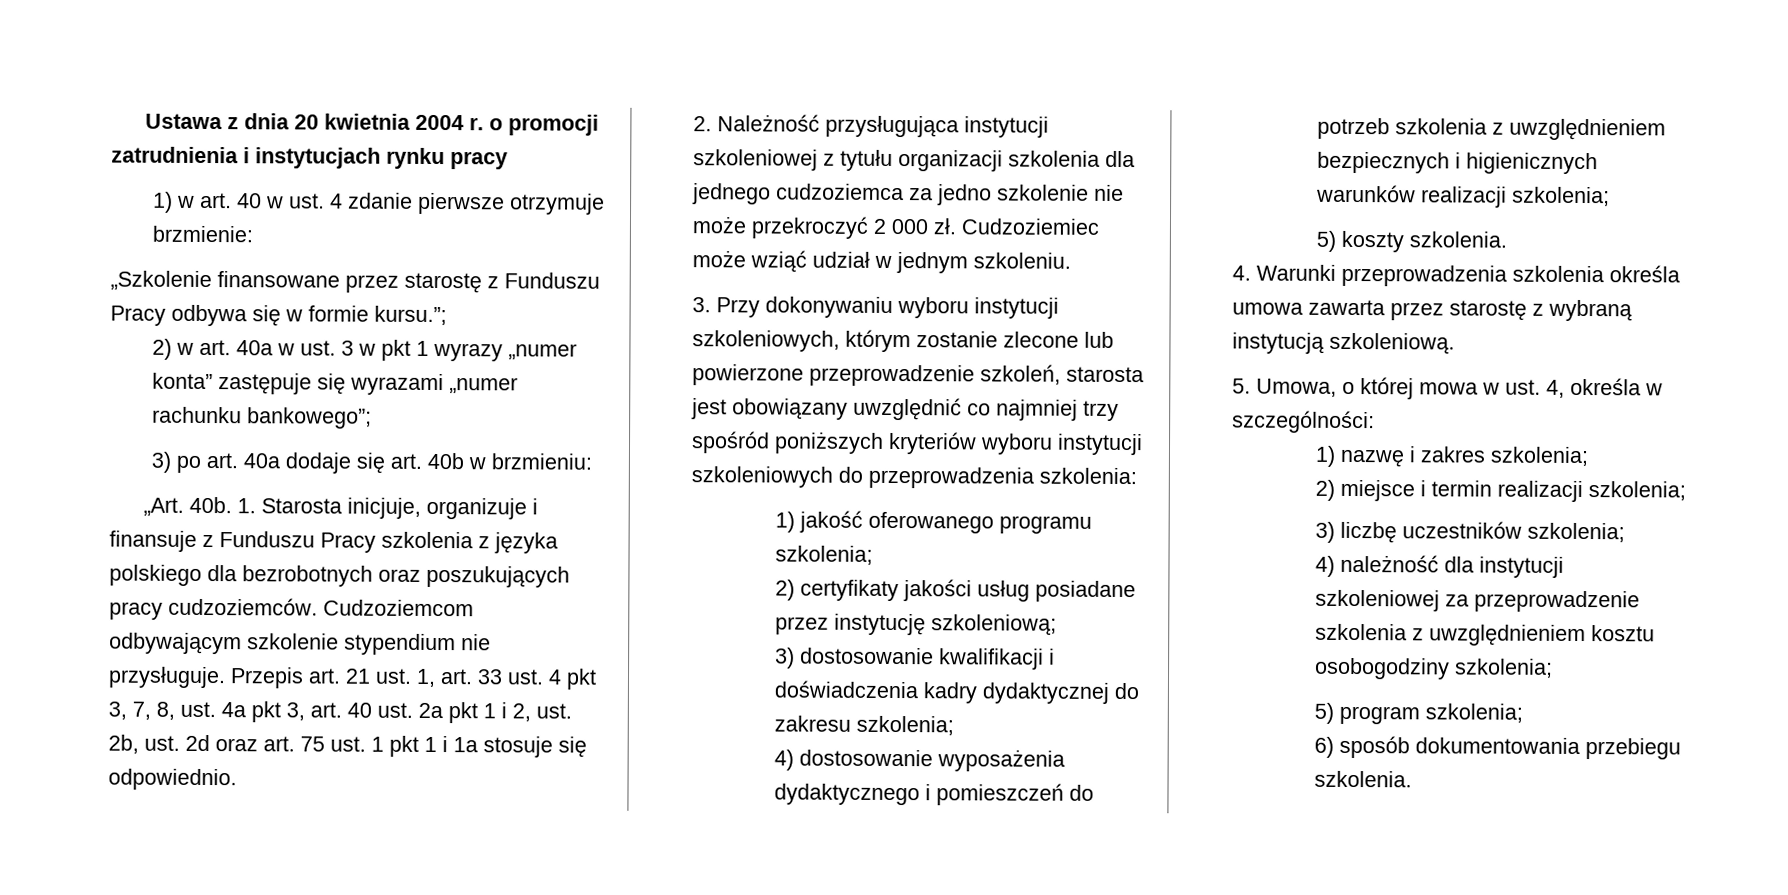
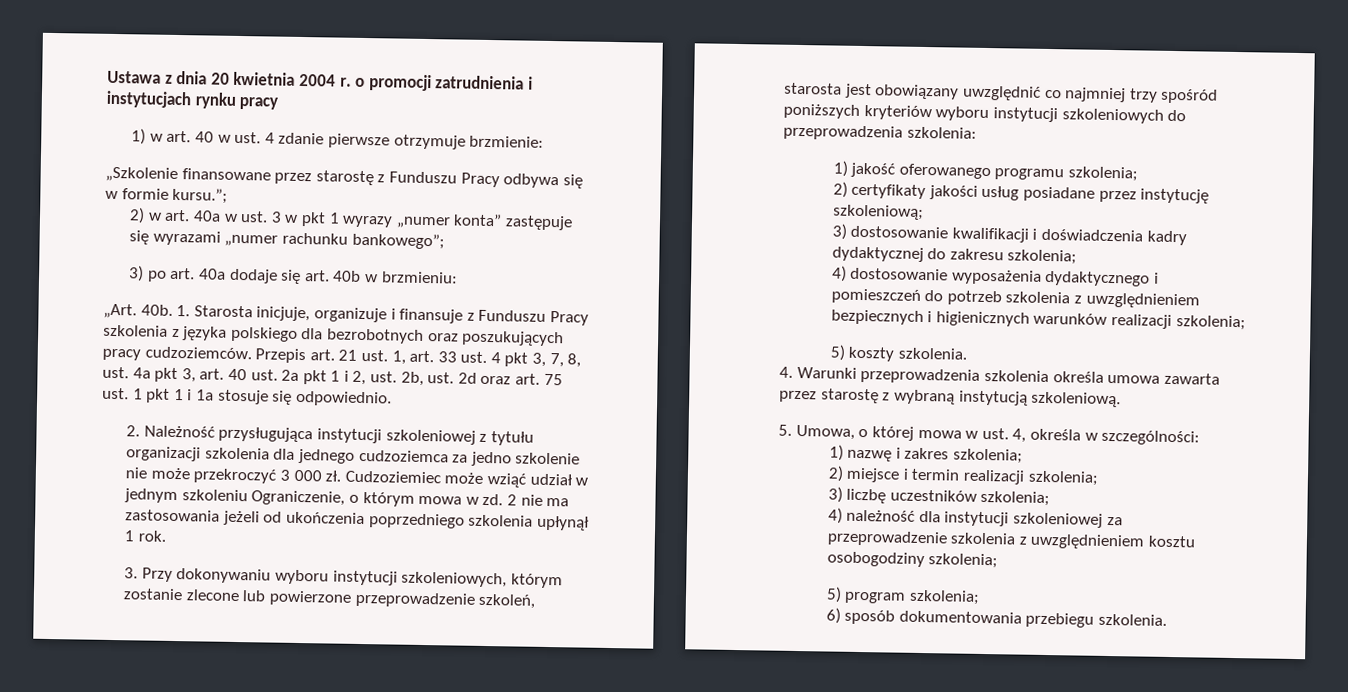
- Cudzoziemcom odbywającym szkolenie stypendium nie przysługuje.
- 2. Należność przysługująca instytucji szkoleniowej z tytułu organizacji szkolenia dla jednego cudzoziemca za jedno szkolenie nie może przekroczyć 2 000 zł.
+ 2. Należność przysługująca instytucji szkoleniowej z tytułu organizacji szkolenia dla jednego cudzoziemca za jedno szkolenie nie może przekroczyć 3 000 zł.
- Cudzoziemiec może wziąć udział w jednym szkoleniu.
+ Cudzoziemiec może wziąć udział w jednym szkoleniu Ograniczenie, o którym mowa w zd. 2 nie ma zastosowania jeżeli od ukończenia poprzedniego szkolenia upłynął 1 rok.

